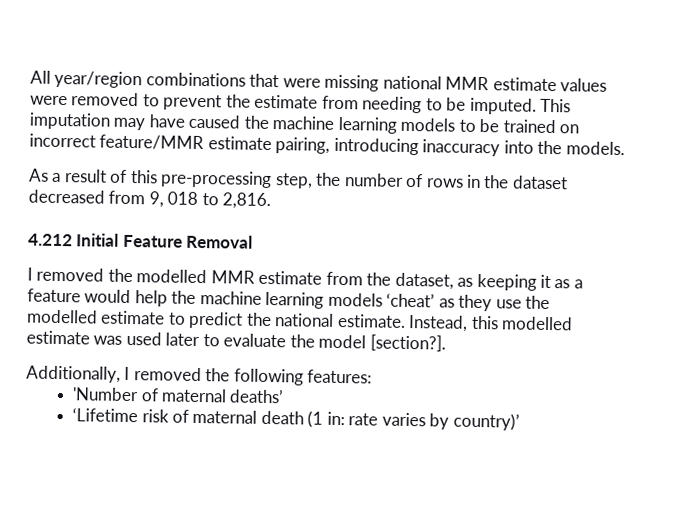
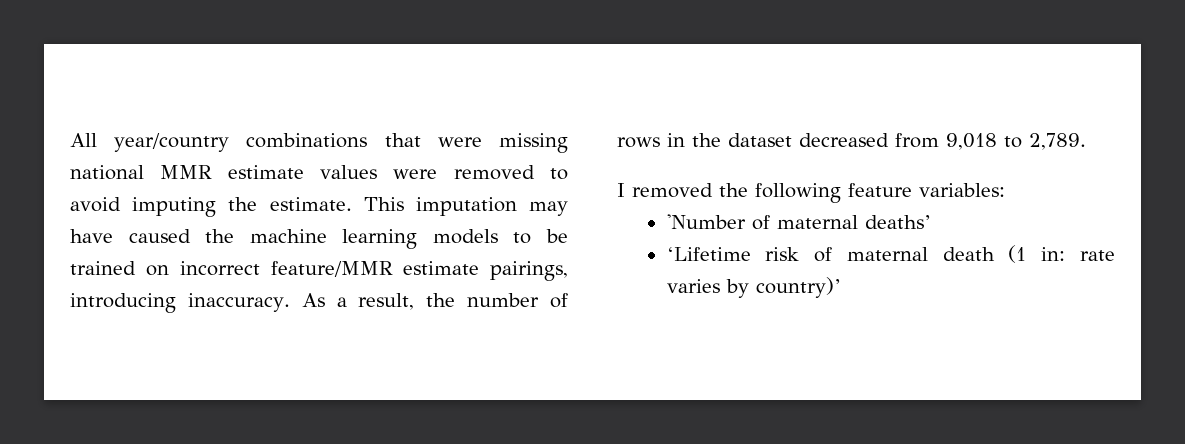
- All year/region combinations that were missing national MMR estimate values were removed to prevent the estimate from needing to be imputed.
+ All year/country combinations that were missing national MMR estimate values were removed to avoid imputing the estimate.
- This imputation may have caused the machine learning models to be trained on incorrect feature/MMR estimate pairing, introducing inaccuracy into the models.
- As a result of this pre-processing step, the number of rows in the dataset decreased from 9, 018 to 2,816.
- 4.212 Initial Feature Removal
- I removed the modelled MMR estimate from the dataset, as keeping it as a feature would help the machine learning models ‘cheat’ as they use the modelled estimate to predict the national estimate. Instead, this modelled estimate was used later to evaluate the model [section?].
- Additionally, I removed the following features:
+ This imputation may have caused the machine learning models to be trained on incorrect feature/MMR estimate pairings, introducing inaccuracy. As a result, the number of rows in the dataset decreased from 9,018 to 2,789.
+ I removed the following feature variables:

